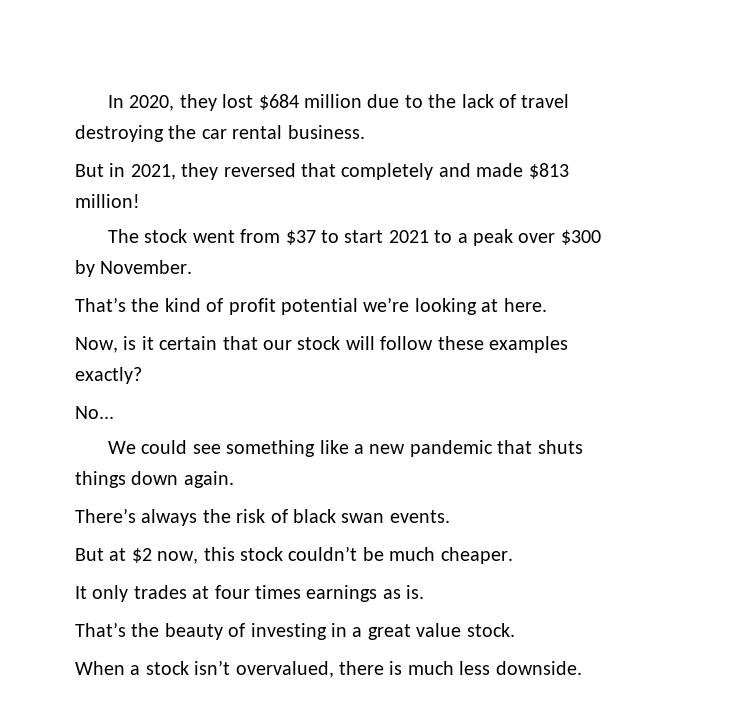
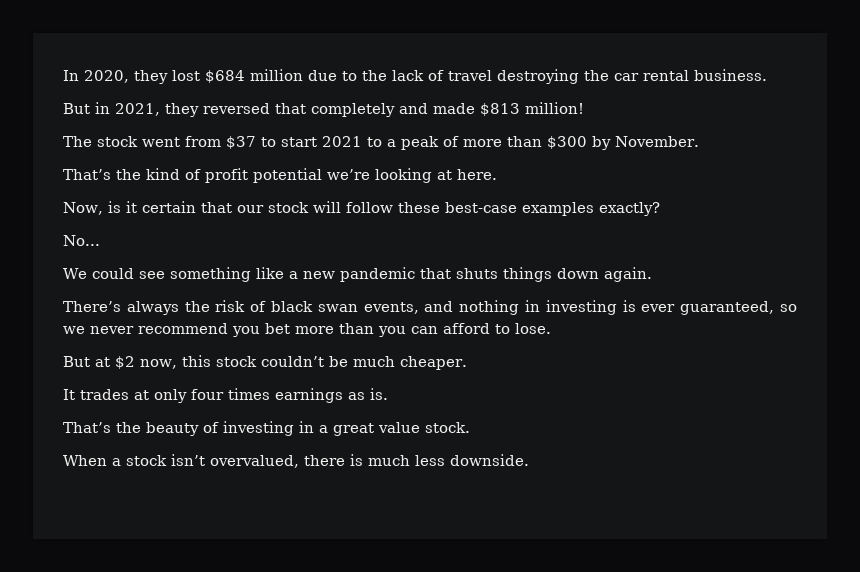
- The stock went from $37 to start 2021 to a peak over $300 by November.
+ The stock went from $37 to start 2021 to a peak of more than $300 by November.
- Now, is it certain that our stock will follow these examples exactly?
+ Now, is it certain that our stock will follow these best-case examples exactly?
- There’s always the risk of black swan events.
+ There’s always the risk of black swan events, and nothing in investing is ever guaranteed, so we never recommend you bet more than you can afford to lose.
- It only trades at four times earnings as is.
+ It trades at only four times earnings as is.

